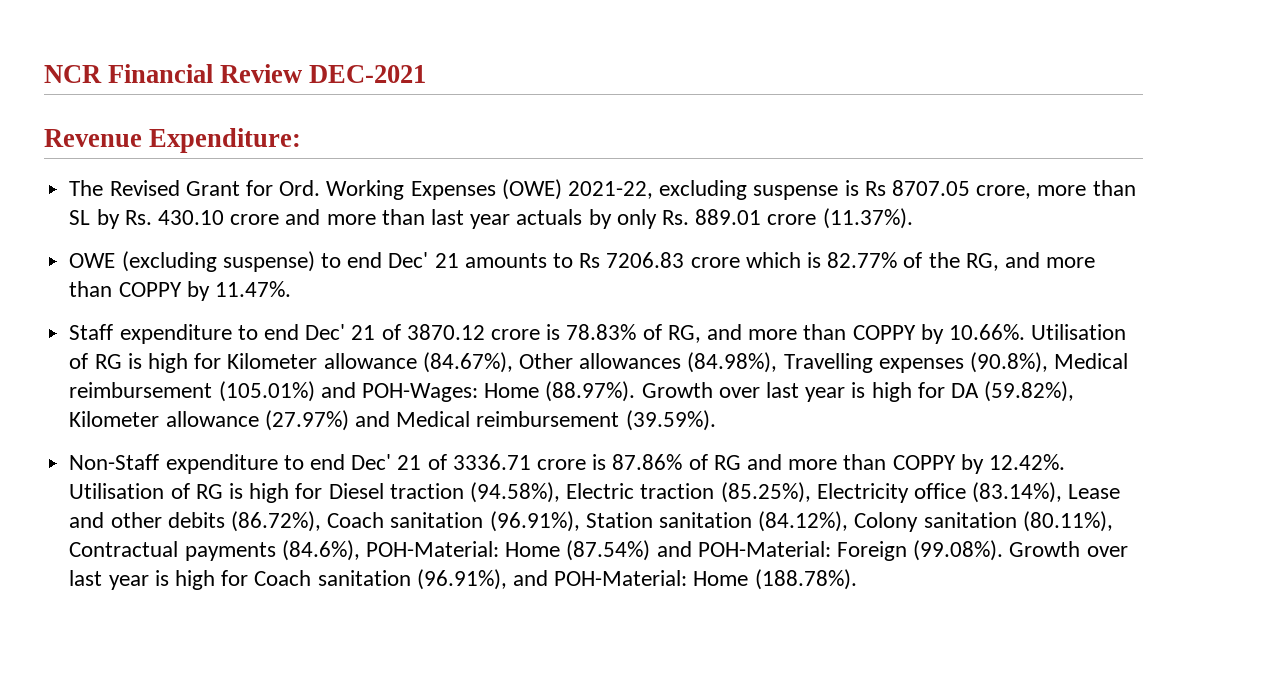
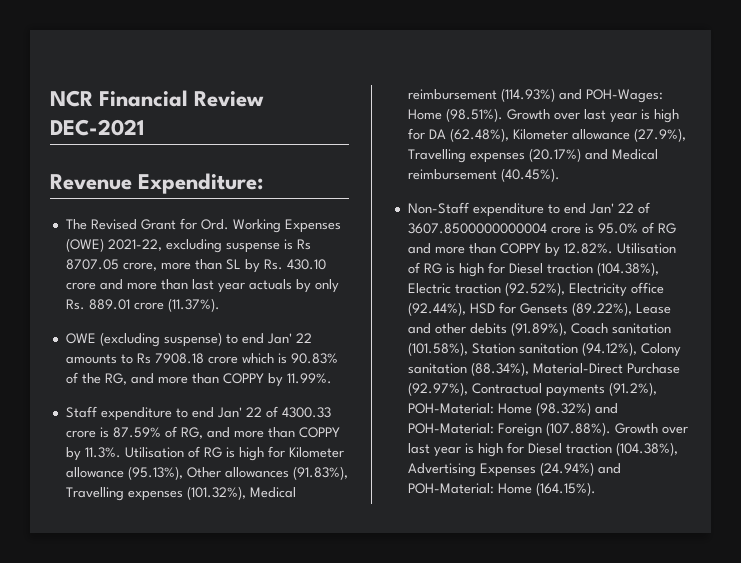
- OWE (excluding suspense) to end Dec' 21 amounts to Rs 7206.83 crore which is 82.77% of the RG, and more than COPPY by 11.47%.
+ OWE (excluding suspense) to end Jan' 22 amounts to Rs 7908.18 crore which is 90.83% of the RG, and more than COPPY by 11.99%.
- Staff expenditure to end Dec' 21 of 3870.12 crore is 78.83% of RG, and more than COPPY by 10.66%. Utilisation of RG is high for Kilometer allowance (84.67%), Other allowances (84.98%), Travelling expenses (90.8%), Medical reimbursement (105.01%) and POH-Wages: Home (88.97%). Growth over last year is high for DA (59.82%), Kilometer allowance (27.97%) and Medical reimbursement (39.59%).
+ Staff expenditure to end Jan' 22 of 4300.33 crore is 87.59% of RG, and more than COPPY by 11.3%. Utilisation of RG is high for Kilometer allowance (95.13%), Other allowances (91.83%), Travelling expenses (101.32%), Medical reimbursement (114.93%) and POH-Wages: Home (98.51%). Growth over last year is high for DA (62.48%), Kilometer allowance (27.9%), Travelling expenses (20.17%) and Medical reimbursement (40.45%).
- Non-Staff expenditure to end Dec' 21 of 3336.71 crore is 87.86% of RG and more than COPPY by 12.42%. Utilisation of RG is high for Diesel traction (94.58%), Electric traction (85.25%), Electricity office (83.14%), Lease and other debits (86.72%), Coach sanitation (96.91%), Station sanitation (84.12%), Colony sanitation (80.11%), Contractual payments (84.6%), POH-Material: Home (87.54%) and POH-Material: Foreign (99.08%). Growth over last year is high for Coach sanitation (96.91%), and POH-Material: Home (188.78%).
+ Non-Staff expenditure to end Jan' 22 of 3607.8500000000004 crore is 95.0% of RG and more than COPPY by 12.82%. Utilisation of RG is high for Diesel traction (104.38%), Electric traction (92.52%), Electricity office (92.44%), HSD for Gensets (89.22%), Lease and other debits (91.89%), Coach sanitation (101.58%), Station sanitation (94.12%), Colony sanitation (88.34%), Material-Direct Purchase (92.97%), Contractual payments (91.2%), POH-Material: Home (98.32%) and POH-Material: Foreign (107.88%). Growth over last year is high for Diesel traction (104.38%), Advertising Expenses (24.94%) and POH-Material: Home (164.15%).

